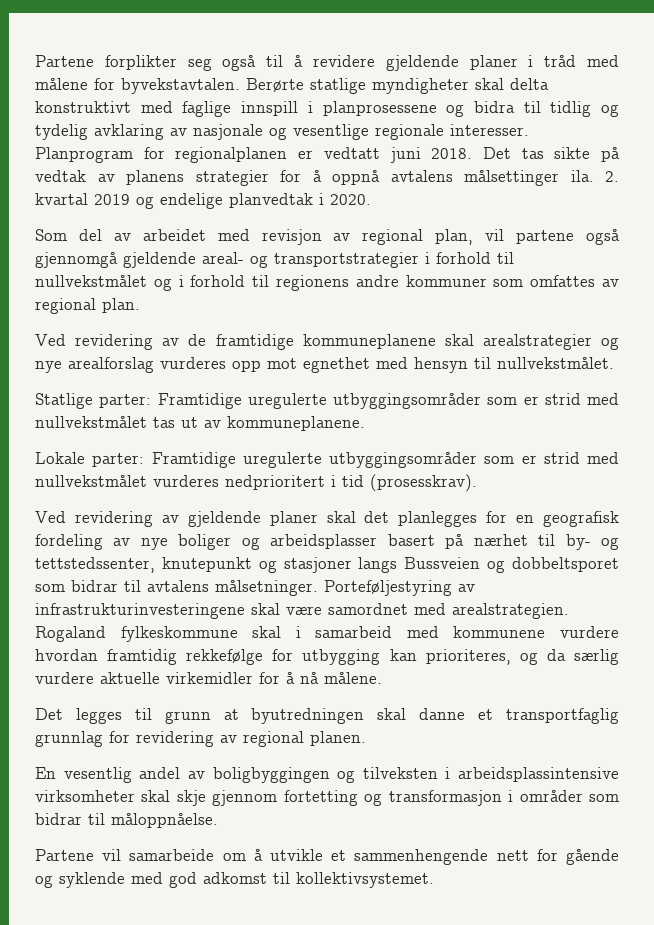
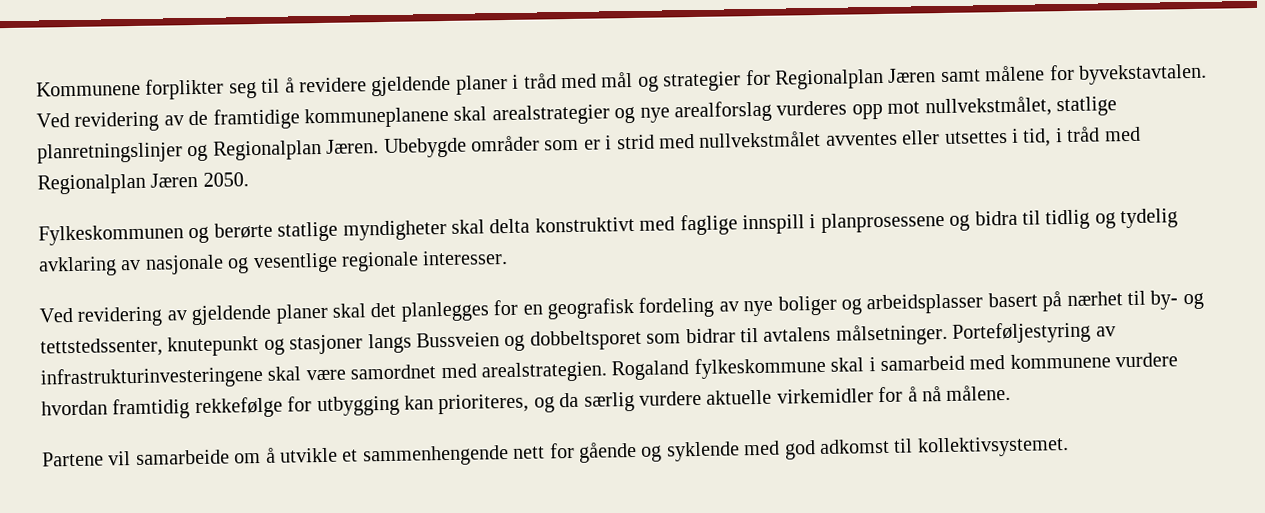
- Partene forplikter seg også til å revidere gjeldende planer i tråd med målene for byvekstavtalen. Berørte statlige myndigheter skal delta konstruktivt med faglige innspill i planprosessene og bidra til tidlig og tydelig avklaring av nasjonale og vesentlige regionale interesser. Planprogram for regionalplanen er vedtatt juni 2018. Det tas sikte på vedtak av planens strategier for å oppnå avtalens målsettinger ila. 2. kvartal 2019 og endelige planvedtak i 2020.
- Som del av arbeidet med revisjon av regional plan, vil partene også gjennomgå gjeldende areal- og transportstrategier i forhold til nullvekstmålet og i forhold til regionens andre kommuner som omfattes av regional plan.
- Ved revidering av de framtidige kommuneplanene skal arealstrategier og nye arealforslag vurderes opp mot egnethet med hensyn til nullvekstmålet.
- Statlige parter: Framtidige uregulerte utbyggingsområder som er strid med nullvekstmålet tas ut av kommuneplanene.
- Lokale parter: Framtidige uregulerte utbyggingsområder som er strid med nullvekstmålet vurderes nedprioritert i tid (prosesskrav).
+ Kommunene forplikter seg til å revidere gjeldende planer i tråd med mål og strategier for Regionalplan Jæren samt målene for byvekstavtalen. Ved revidering av de framtidige kommuneplanene skal arealstrategier og nye arealforslag vurderes opp mot nullvekstmålet, statlige planretningslinjer og Regionalplan Jæren. Ubebygde områder som er i strid med nullvekstmålet avventes eller utsettes i tid, i tråd med Regionalplan Jæren 2050.
+ Fylkeskommunen og berørte statlige myndigheter skal delta konstruktivt med faglige innspill i planprosessene og bidra til tidlig og tydelig avklaring av nasjonale og vesentlige regionale interesser.
- Det legges til grunn at byutredningen skal danne et transportfaglig grunnlag for revidering av regional planen.
- En vesentlig andel av boligbyggingen og tilveksten i arbeidsplassintensive virksomheter skal skje gjennom fortetting og transformasjon i områder som bidrar til måloppnåelse.

